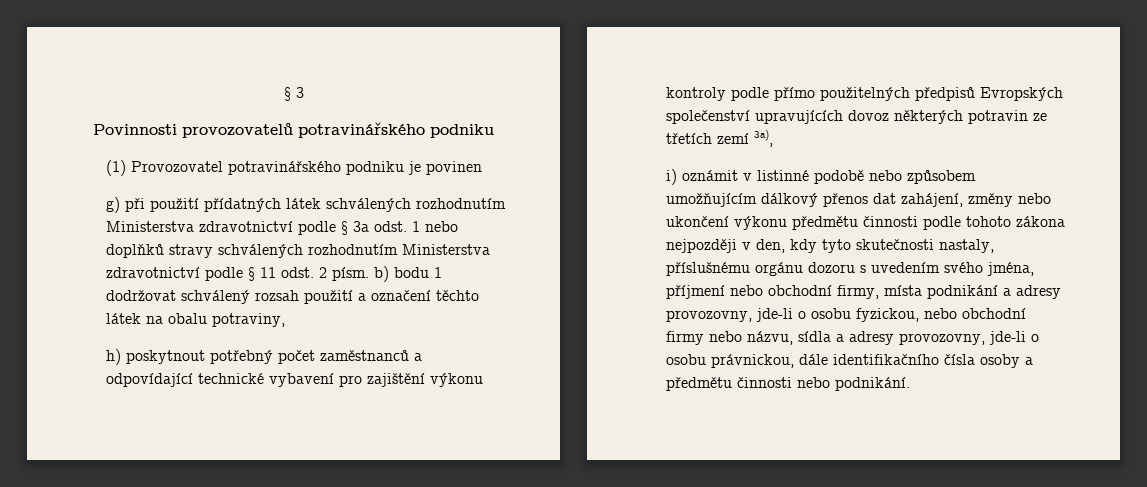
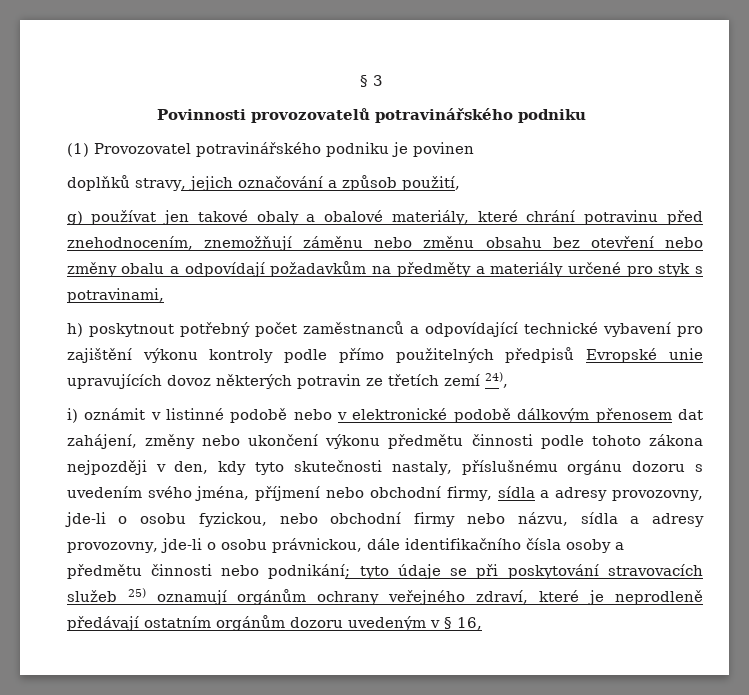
- g) při použití přídatných látek schválených rozhodnutím Ministerstva zdravotnictví podle § 3a odst. 1 nebo doplňků stravy schválených rozhodnutím Ministerstva zdravotnictví podle § 11 odst. 2 písm. b) bodu 1 dodržovat schválený rozsah použití a označení těchto látek na obalu potraviny,
+ doplňků stravy, jejich označování a způsob použití,
+ g) používat jen takové obaly a obalové materiály, které chrání potravinu před znehodnocením, znemožňují záměnu nebo změnu obsahu bez otevření nebo změny obalu a odpovídají požadavkům na předměty a materiály určené pro styk s potravinami,
- h) poskytnout potřebný počet zaměstnanců a odpovídající technické vybavení pro zajištění výkonu kontroly podle přímo použitelných předpisů Evropských společenství upravujících dovoz některých potravin ze třetích zemí 3a),
+ h) poskytnout potřebný počet zaměstnanců a odpovídající technické vybavení pro zajištění výkonu kontroly podle přímo použitelných předpisů Evropské unie upravujících dovoz některých potravin ze třetích zemí 24),
- i) oznámit v listinné podobě nebo způsobem umožňujícím dálkový přenos dat zahájení, změny nebo ukončení výkonu předmětu činnosti podle tohoto zákona nejpozději v den, kdy tyto skutečnosti nastaly, příslušnému orgánu dozoru s uvedením svého jména, příjmení nebo obchodní firmy, místa podnikání a adresy provozovny, jde-li o osobu fyzickou, nebo obchodní firmy nebo názvu, sídla a adresy provozovny, jde-li o osobu právnickou, dále identifikačního čísla osoby a předmětu činnosti nebo podnikání.
+ i) oznámit v listinné podobě nebo v elektronické podobě dálkovým přenosem dat zahájení, změny nebo ukončení výkonu předmětu činnosti podle tohoto zákona nejpozději v den, kdy tyto skutečnosti nastaly, příslušnému orgánu dozoru s uvedením svého jména, příjmení nebo obchodní firmy, sídla a adresy provozovny, jde-li o osobu fyzickou, nebo obchodní firmy nebo názvu, sídla a adresy provozovny, jde-li o osobu právnickou, dále identifikačního čísla osoby a předmětu činnosti nebo podnikání; tyto údaje se při poskytování stravovacích služeb 25) oznamují orgánům ochrany veřejného zdraví, které je neprodleně předávají ostatním orgánům dozoru uvedeným v § 16,

